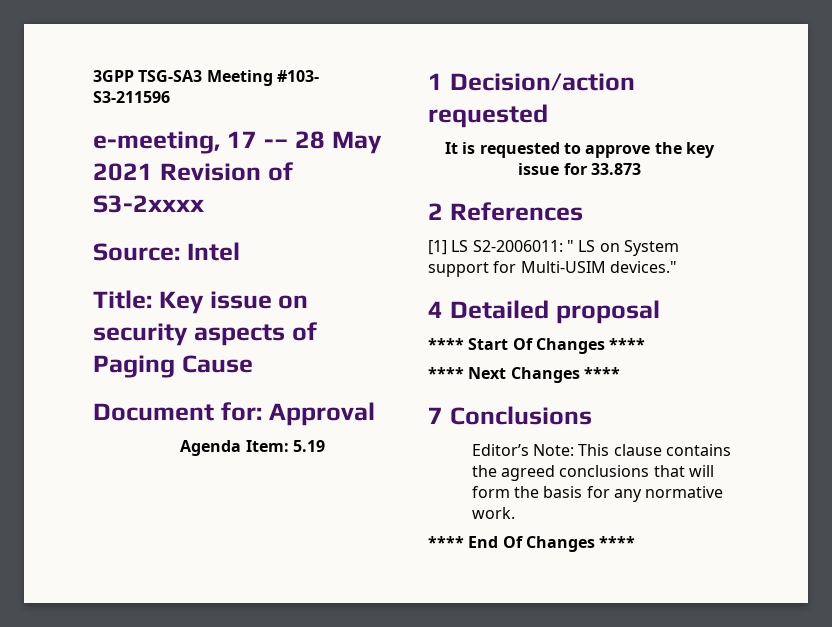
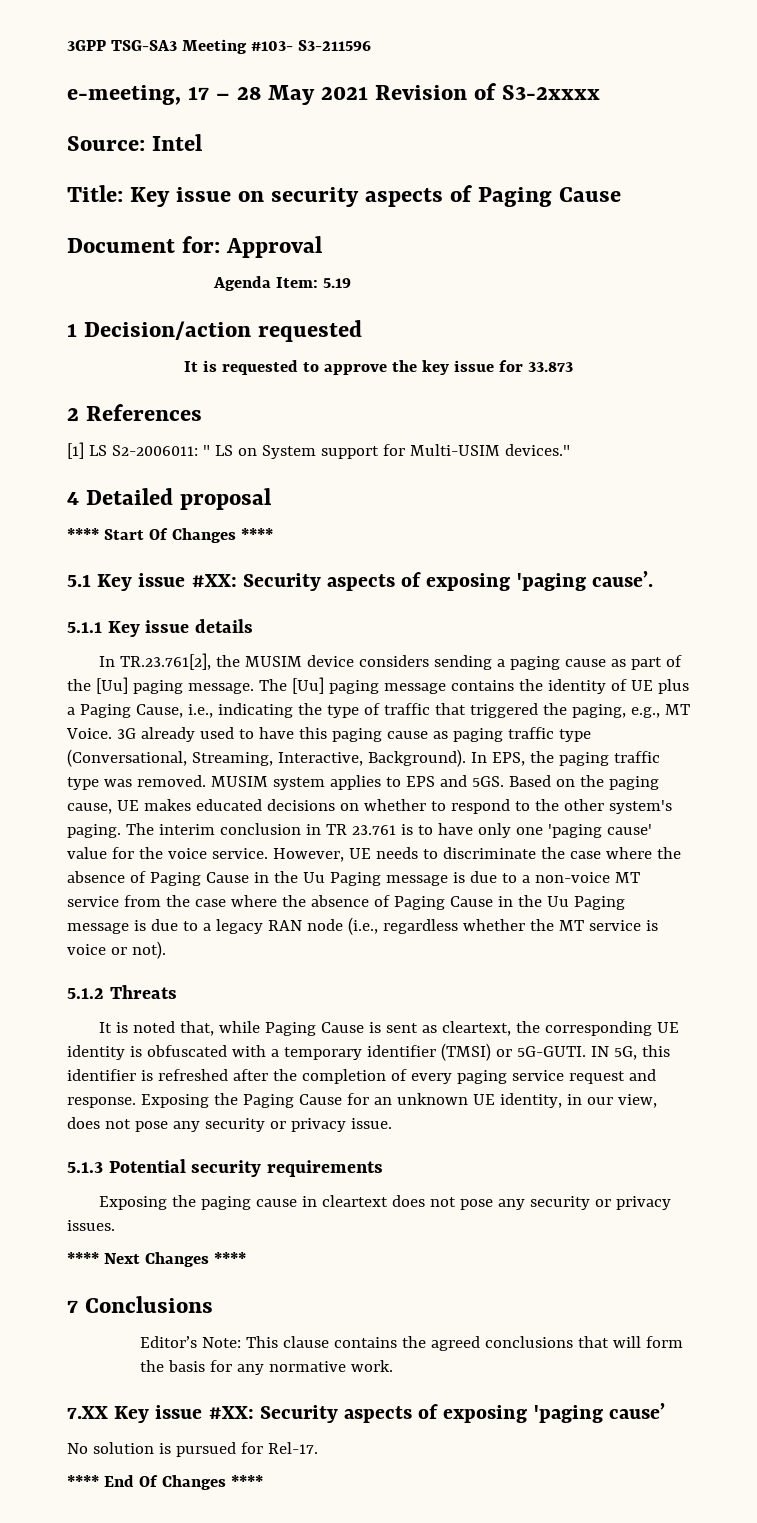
- e-meeting, 17 -– 28 May 2021 Revision of S3-2xxxx
+ e-meeting, 17 – 28 May 2021 Revision of S3-2xxxx
+ 5.1 Key issue #XX: Security aspects of exposing 'paging cause’.
+ 5.1.1 Key issue details
+ In TR.23.761[2], the MUSIM device considers sending a paging cause as part of the [Uu] paging message. The [Uu] paging message contains the identity of UE plus a Paging Cause, i.e., indicating the type of traffic that triggered the paging, e.g., MT Voice. 3G already used to have this paging cause as paging traffic type (Conversational, Streaming, Interactive, Background). In EPS, the paging traffic type was removed. MUSIM system applies to EPS and 5GS. Based on the paging cause, UE makes educated decisions on whether to respond to the other system's paging. The interim conclusion in TR 23.761 is to have only one 'paging cause' value for the voice service. However, UE needs to discriminate the case where the absence of Paging Cause in the Uu Paging message is due to a non-voice MT service from the case where the absence of Paging Cause in the Uu Paging message is due to a legacy RAN node (i.e., regardless whether the MT service is voice or not).
+ 5.1.2 Threats
+ It is noted that, while Paging Cause is sent as cleartext, the corresponding UE identity is obfuscated with a temporary identifier (TMSI) or 5G-GUTI. IN 5G, this identifier is refreshed after the completion of every paging service request and response. Exposing the Paging Cause for an unknown UE identity, in our view, does not pose any security or privacy issue.
+ 5.1.3 Potential security requirements
+ Exposing the paging cause in cleartext does not pose any security or privacy issues.
+ 7.XX Key issue #XX: Security aspects of exposing 'paging cause’
+ No solution is pursued for Rel-17.

